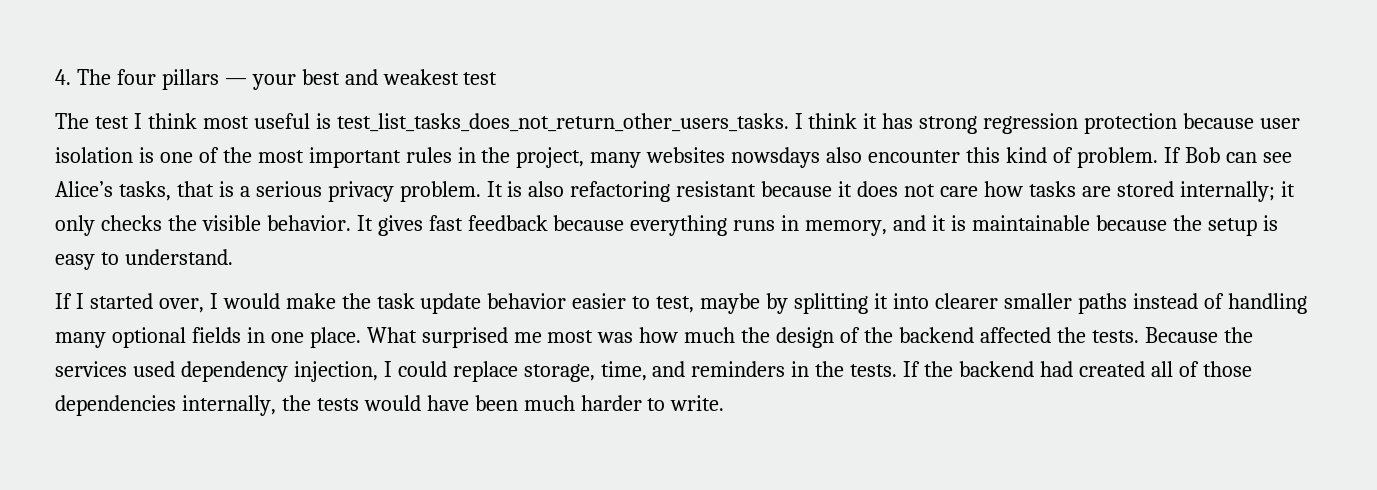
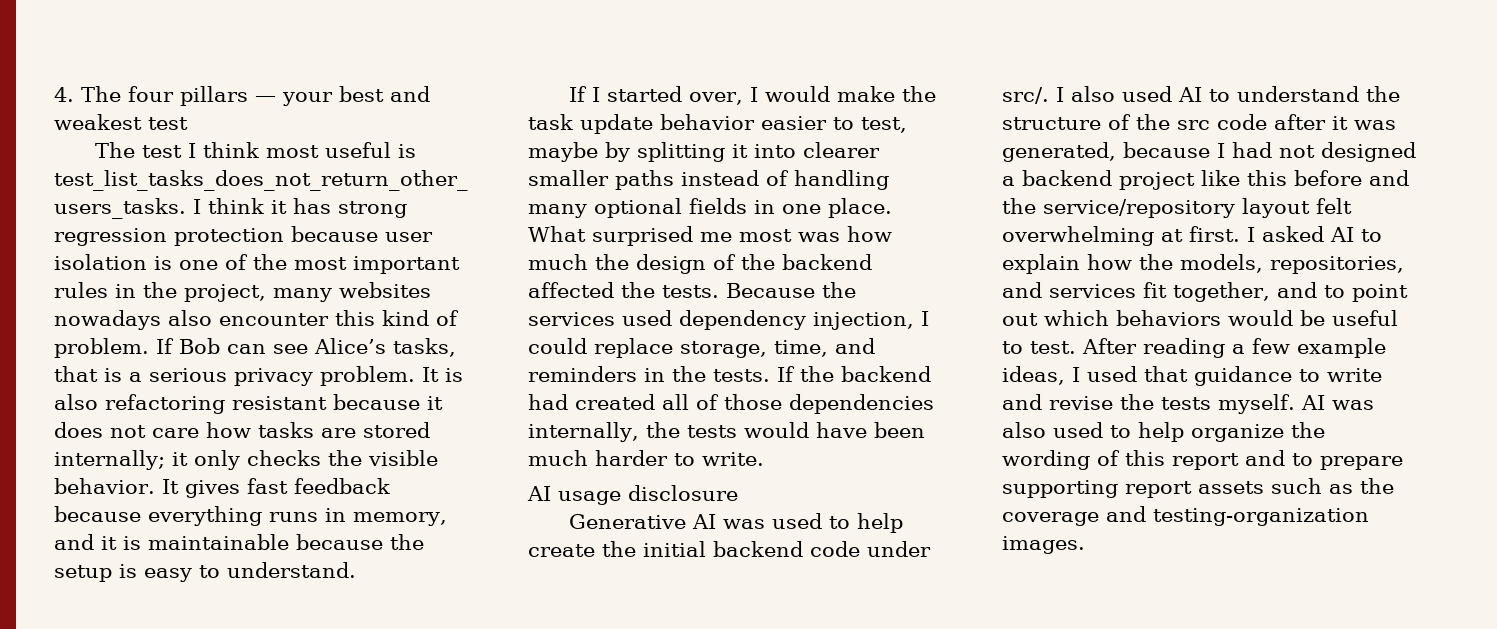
- I think it has strong regression protection because user isolation is one of the most important rules in the project, many websites nowsdays also encounter this kind of problem.
+ I think it has strong regression protection because user isolation is one of the most important rules in the project, many websites nowadays also encounter this kind of problem.
+ AI usage disclosure
+ Generative AI was used to help create the initial backend code under src/. I also used AI to understand the structure of the src code after it was generated, because I had not designed a backend project like this before and the service/repository layout felt overwhelming at first. I asked AI to explain how the models, repositories, and services fit together, and to point out which behaviors would be useful to test. After reading a few example ideas, I used that guidance to write and revise the tests myself. AI was also used to help organize the wording of this report and to prepare supporting report assets such as the coverage and testing-organization images.

